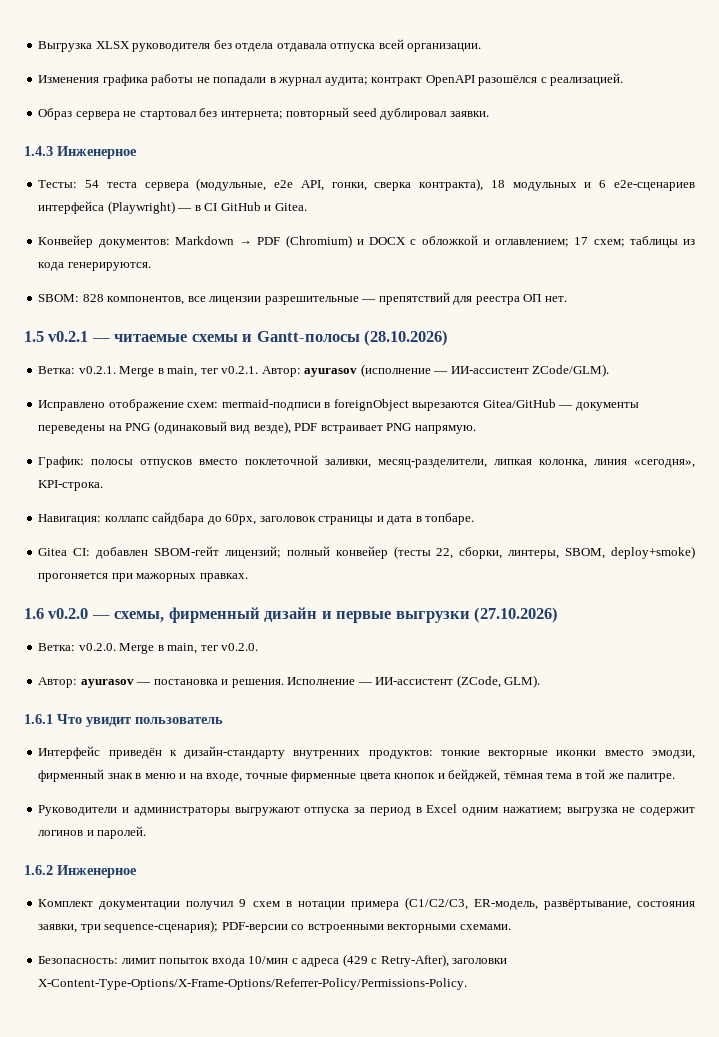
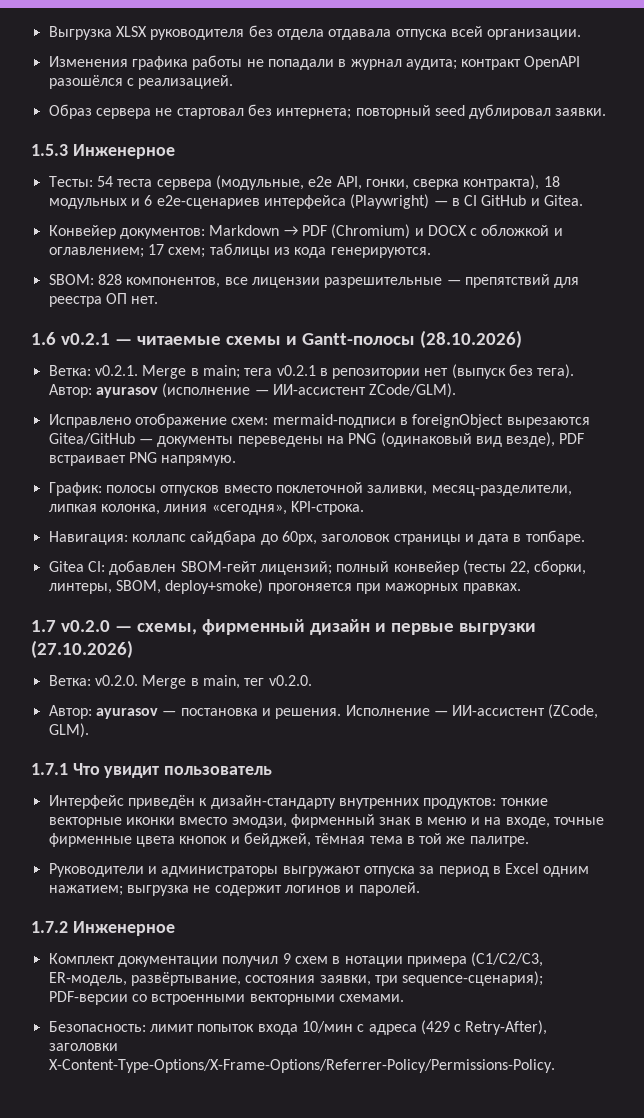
- 1.4.3 Инженерное
+ 1.5.3 Инженерное
- 1.5 v0.2.1 — читаемые схемы и Gantt-полосы (28.10.2026)
+ 1.6 v0.2.1 — читаемые схемы и Gantt-полосы (28.10.2026)
- Ветка: v0.2.1. Merge в main, тег v0.2.1. Автор: ayurasov (исполнение — ИИ-ассистент ZCode/GLM).
+ Ветка: v0.2.1. Merge в main; тега v0.2.1 в репозитории нет (выпуск без тега). Автор: ayurasov (исполнение — ИИ-ассистент ZCode/GLM).
- 1.6 v0.2.0 — схемы, фирменный дизайн и первые выгрузки (27.10.2026)
+ 1.7 v0.2.0 — схемы, фирменный дизайн и первые выгрузки (27.10.2026)
- 1.6.1 Что увидит пользователь
+ 1.7.1 Что увидит пользователь
- 1.6.2 Инженерное
+ 1.7.2 Инженерное

